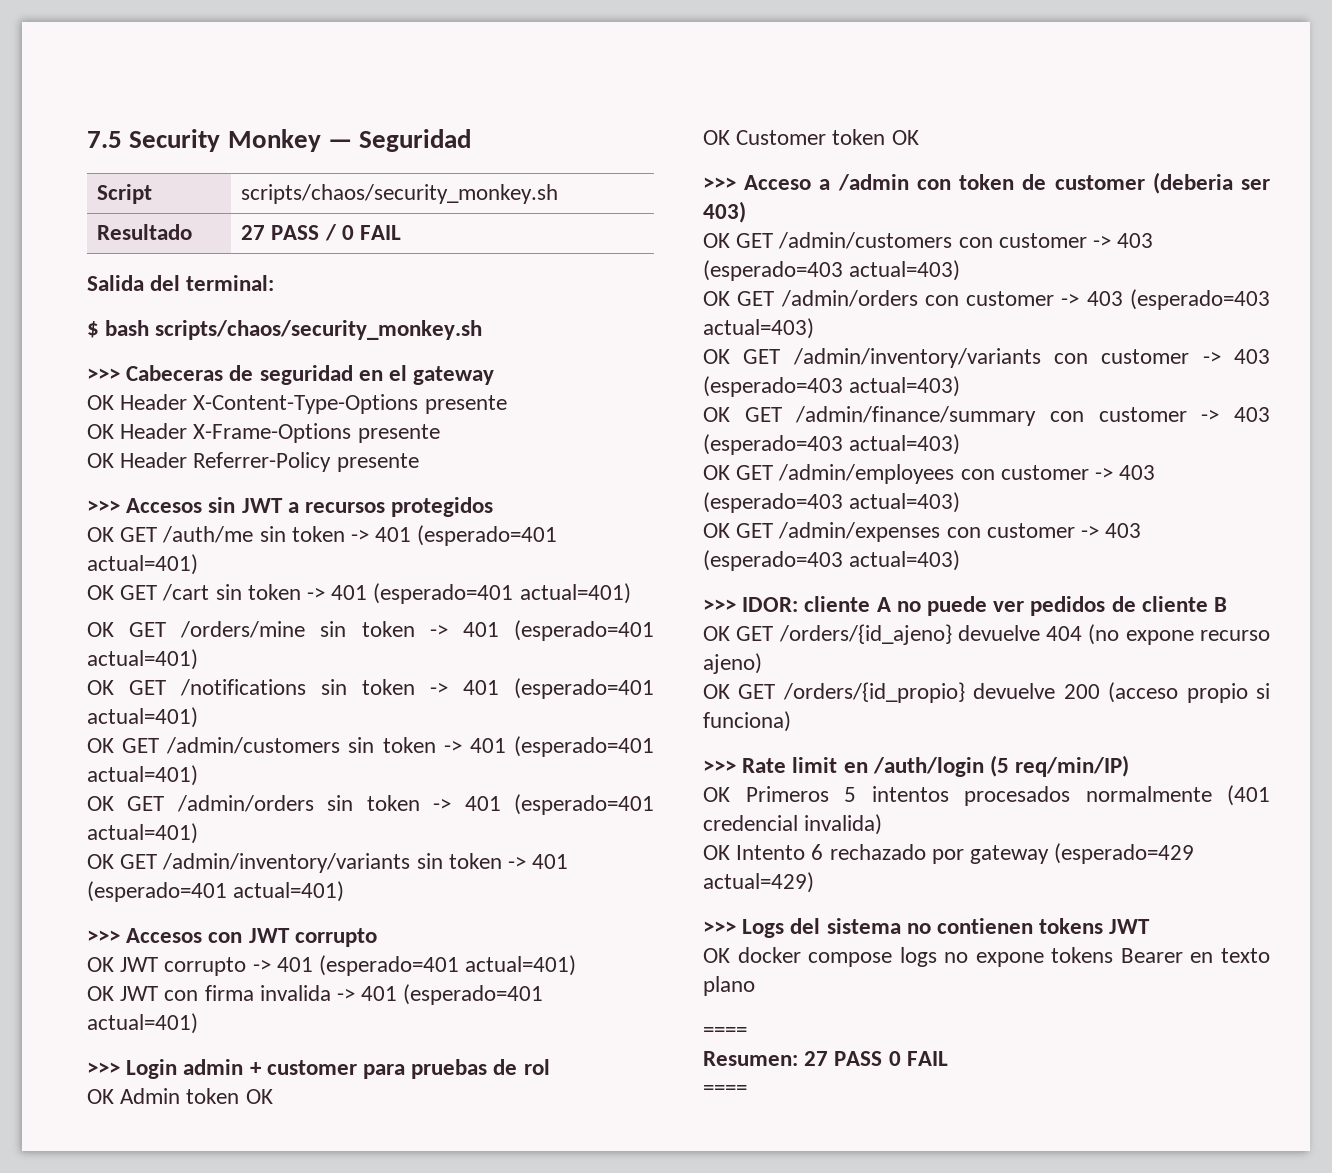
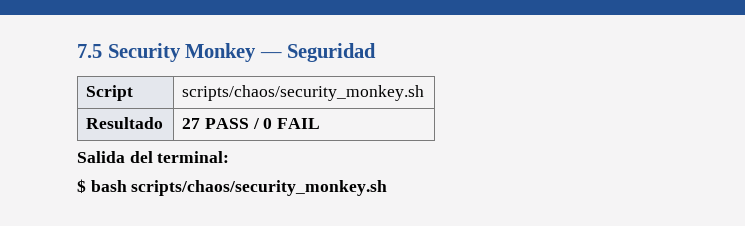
- >>> Cabeceras de seguridad en el gateway
- OK Header X-Content-Type-Options presente
- OK Header X-Frame-Options presente
- OK Header Referrer-Policy presente
- >>> Accesos sin JWT a recursos protegidos
- OK GET /auth/me sin token -> 401 (esperado=401 actual=401)
- OK GET /cart sin token -> 401 (esperado=401 actual=401)
- OK GET /orders/mine sin token -> 401 (esperado=401 actual=401)
- OK GET /notifications sin token -> 401 (esperado=401 actual=401)
- OK GET /admin/customers sin token -> 401 (esperado=401 actual=401)
- OK GET /admin/orders sin token -> 401 (esperado=401 actual=401)
- OK GET /admin/inventory/variants sin token -> 401 (esperado=401 actual=401)
- >>> Accesos con JWT corrupto
- OK JWT corrupto -> 401 (esperado=401 actual=401)
- OK JWT con firma invalida -> 401 (esperado=401 actual=401)
- >>> Login admin + customer para pruebas de rol
- OK Admin token OK
- OK Customer token OK
- >>> Acceso a /admin con token de customer (deberia ser 403)
- OK GET /admin/customers con customer -> 403 (esperado=403 actual=403)
- OK GET /admin/orders con customer -> 403 (esperado=403 actual=403)
- OK GET /admin/inventory/variants con customer -> 403 (esperado=403 actual=403)
- OK GET /admin/finance/summary con customer -> 403 (esperado=403 actual=403)
- OK GET /admin/employees con customer -> 403 (esperado=403 actual=403)
- OK GET /admin/expenses con customer -> 403 (esperado=403 actual=403)
- >>> IDOR: cliente A no puede ver pedidos de cliente B
- OK GET /orders/{id_ajeno} devuelve 404 (no expone recurso ajeno)
- OK GET /orders/{id_propio} devuelve 200 (acceso propio si funciona)
- >>> Rate limit en /auth/login (5 req/min/IP)
- OK Primeros 5 intentos procesados normalmente (401 credencial invalida)
- OK Intento 6 rechazado por gateway (esperado=429 actual=429)
- >>> Logs del sistema no contienen tokens JWT
- OK docker compose logs no expone tokens Bearer en texto plano
- ====
- Resumen: 27 PASS 0 FAIL
- ====

